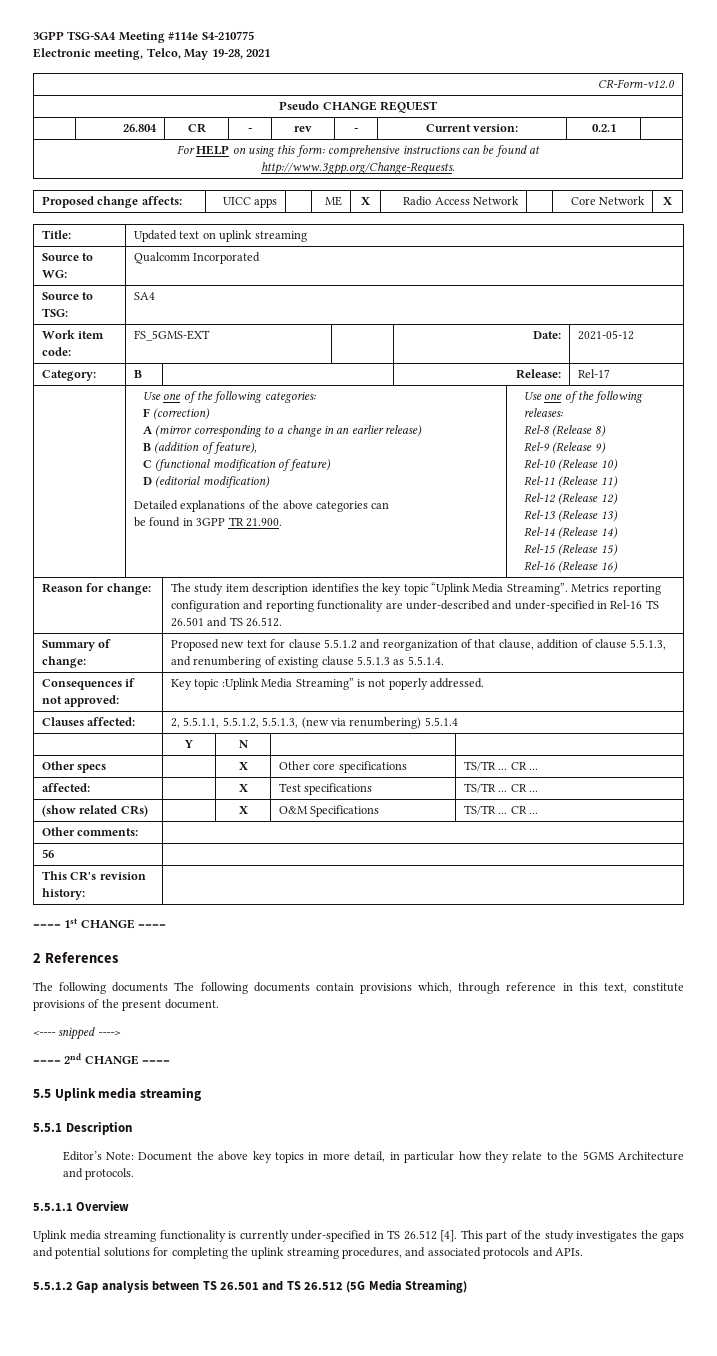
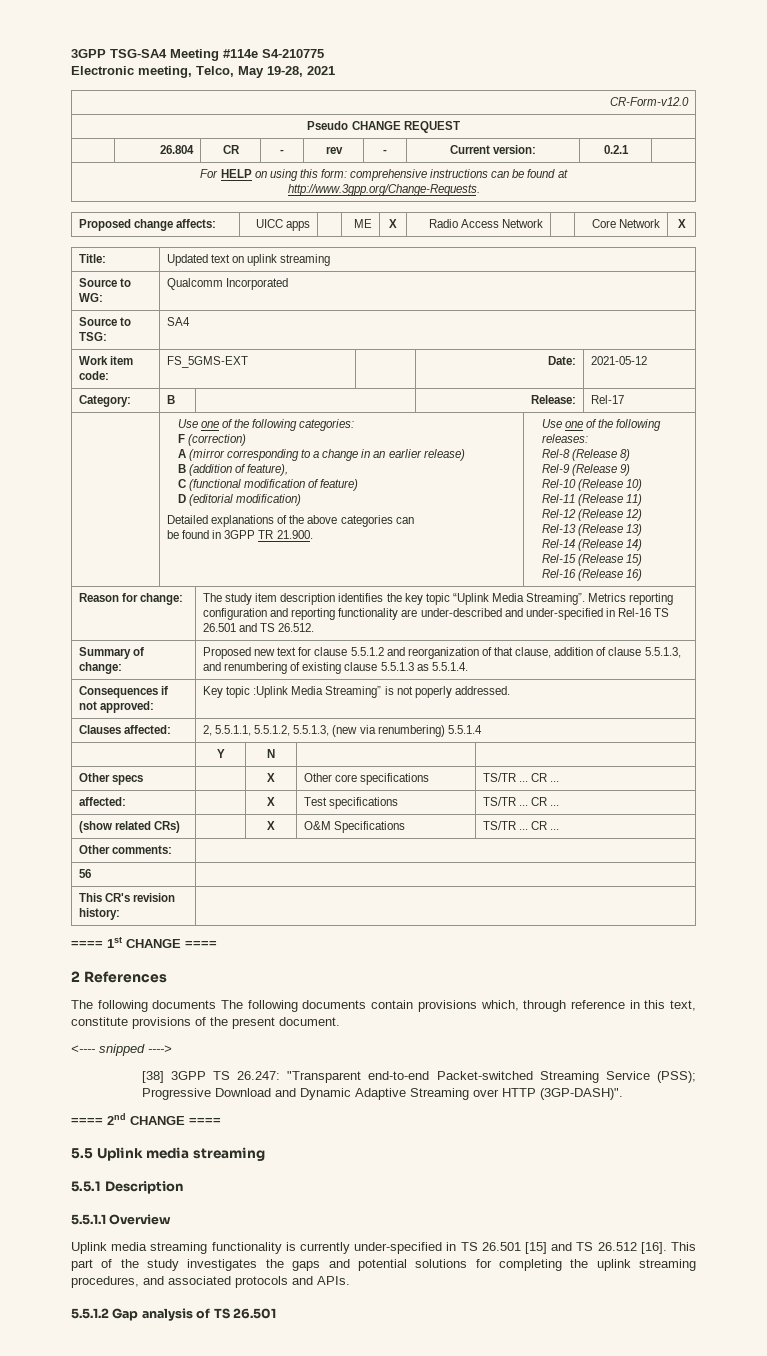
+ [38] 3GPP TS 26.247: "Transparent end-to-end Packet-switched Streaming Service (PSS); Progressive Download and Dynamic Adaptive Streaming over HTTP (3GP-DASH)".
- Editor’s Note: Document the above key topics in more detail, in particular how they relate to the 5GMS Architecture and protocols.
- Uplink media streaming functionality is currently under-specified in TS 26.512 [4].
+ Uplink media streaming functionality is currently under-specified in TS 26.501 [15] and TS 26.512 [16].
- 5.5.1.2 Gap analysis between TS 26.501 and TS 26.512 (5G Media Streaming)
+ 5.5.1.2 Gap analysis of TS 26.501

